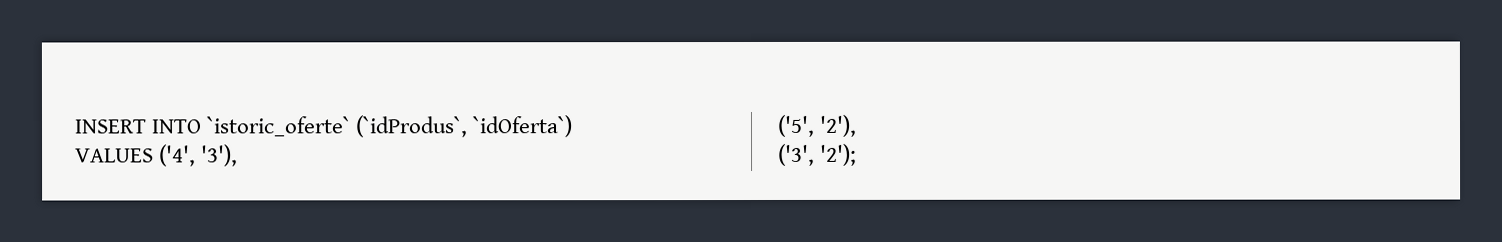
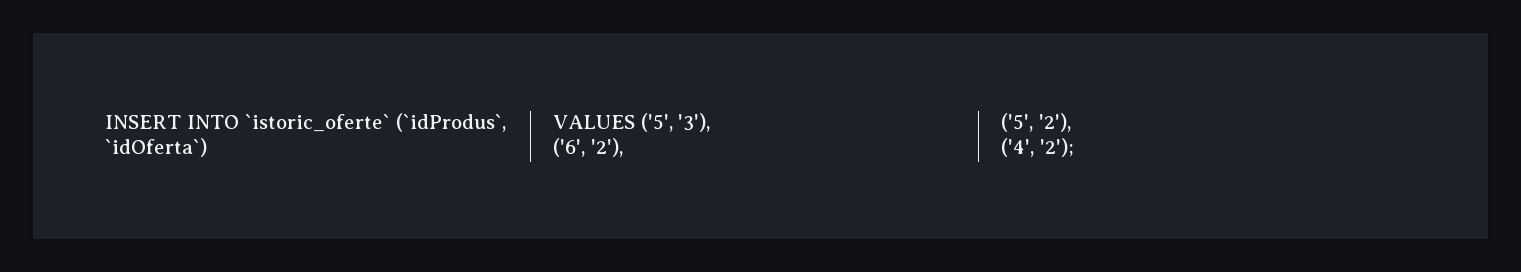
- VALUES ('4', '3'),
+ VALUES ('5', '3'),
+ ('6', '2'),
- ('3', '2');
+ ('4', '2');

